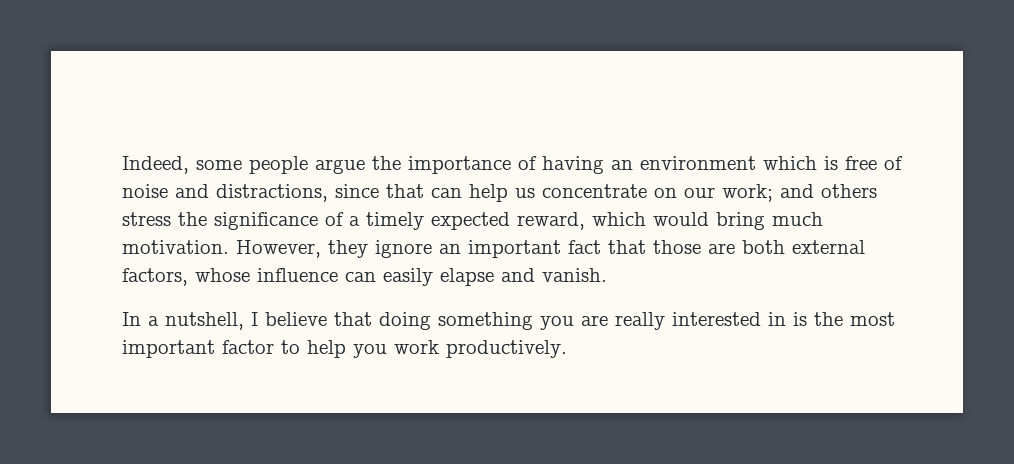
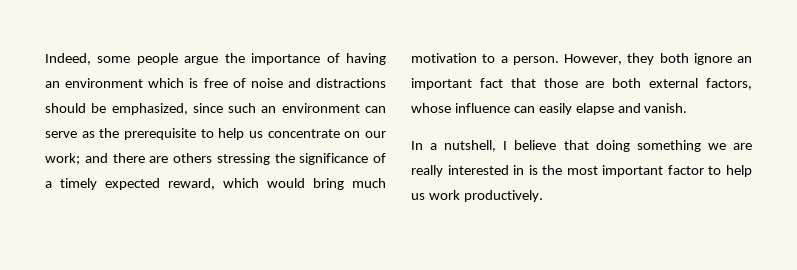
- Indeed, some people argue the importance of having an environment which is free of noise and distractions, since that can help us concentrate on our work; and others stress the significance of a timely expected reward, which would bring much motivation.
+ Indeed, some people argue the importance of having an environment which is free of noise and distractions should be emphasized, since such an environment can serve as the prerequisite to help us concentrate on our work; and there are others stressing the significance of a timely expected reward, which would bring much motivation to a person.
- However, they ignore an important fact that those are both external factors, whose influence can easily elapse and vanish.
+ However, they both ignore an important fact that those are both external factors, whose influence can easily elapse and vanish.
- In a nutshell, I believe that doing something you are really interested in is the most important factor to help you work productively.
+ In a nutshell, I believe that doing something we are really interested in is the most important factor to help us work productively.

